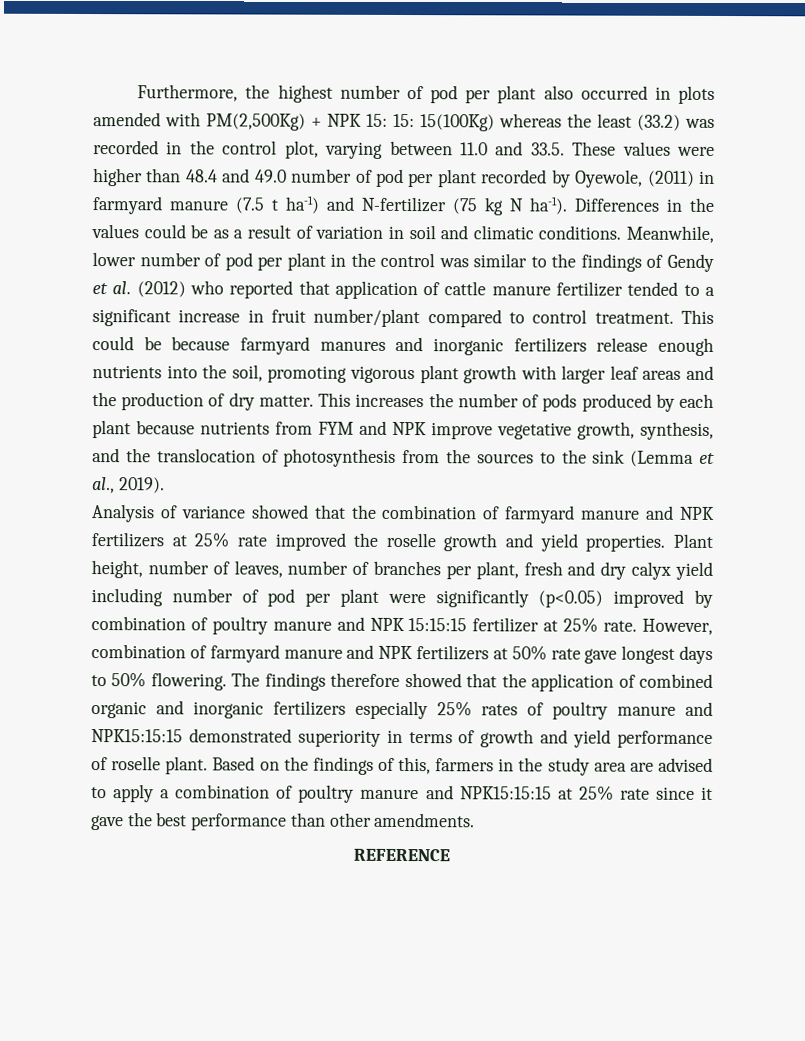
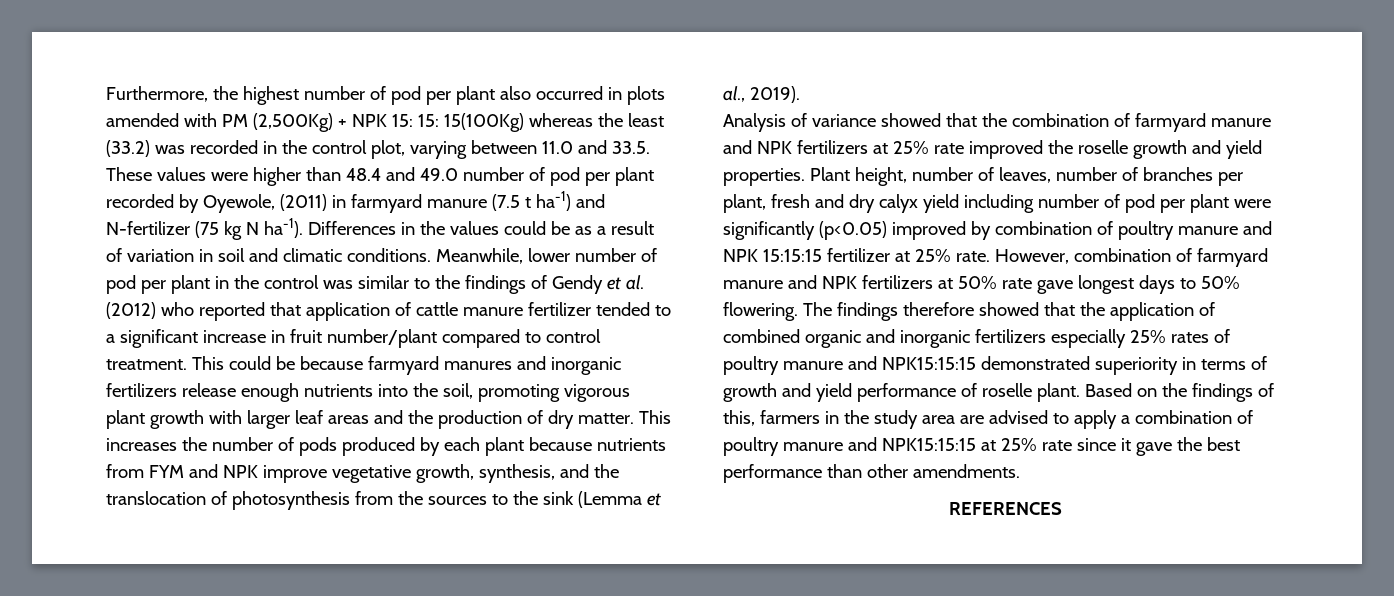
- Furthermore, the highest number of pod per plant also occurred in plots amended with PM(2,500Kg) + NPK 15:
+ Furthermore, the highest number of pod per plant also occurred in plots amended with PM (2,500Kg) + NPK 15:
- REFERENCE
+ REFERENCES

